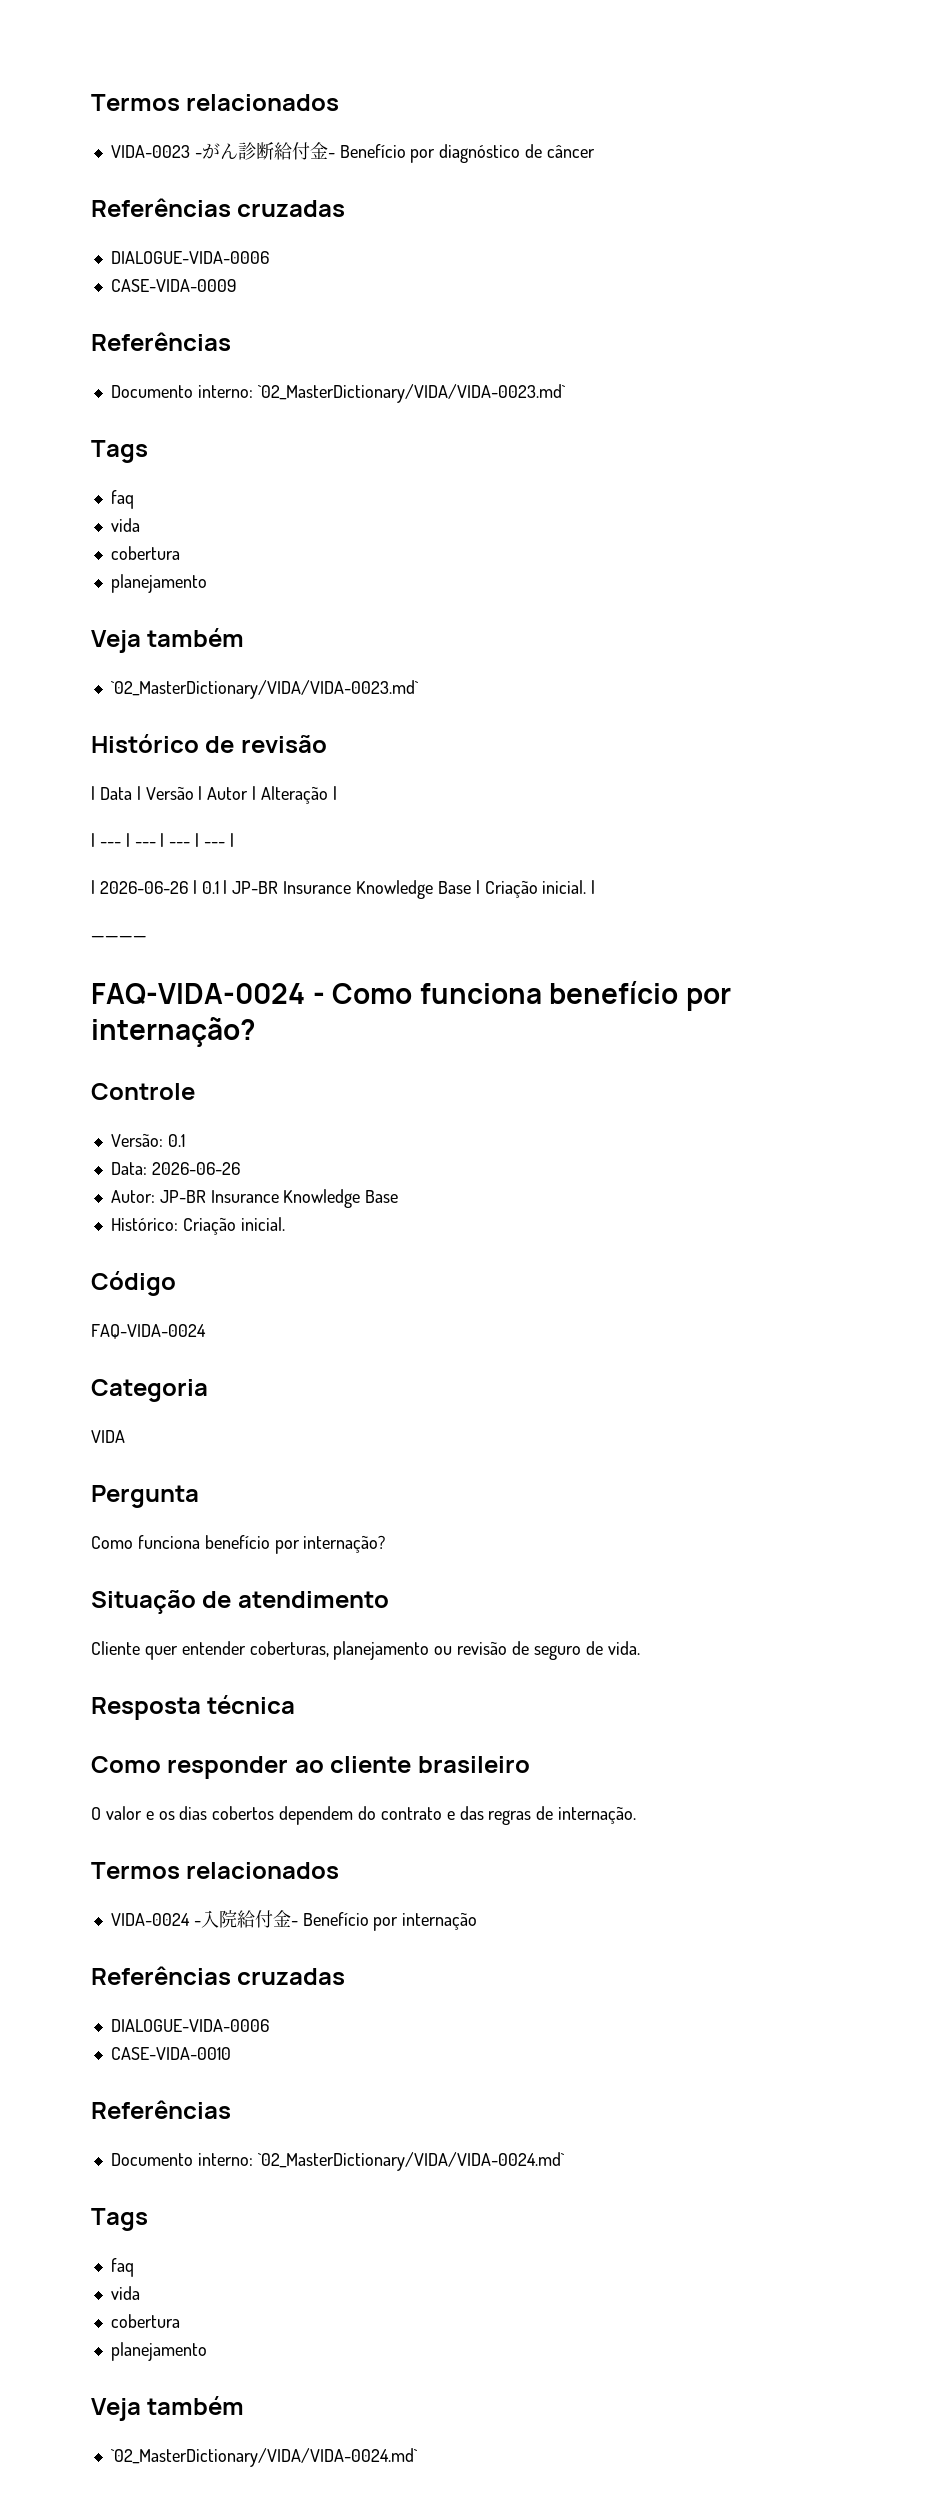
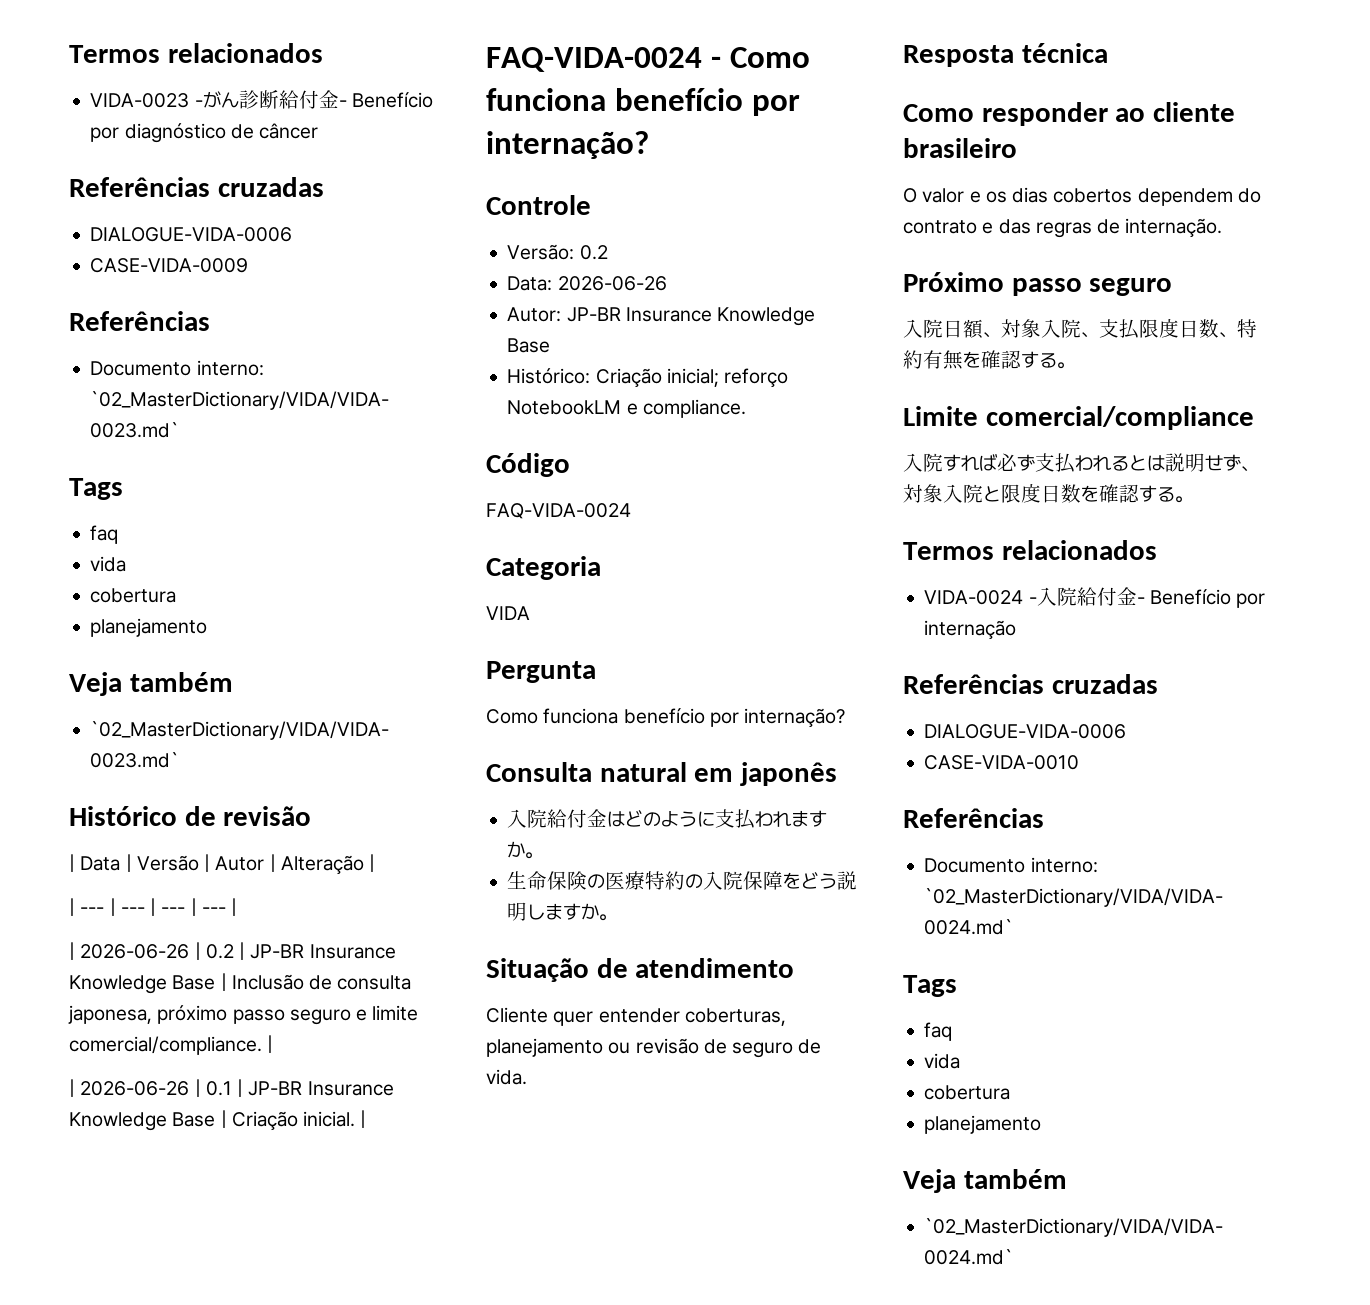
+ | 2026-06-26 | 0.2 | JP-BR Insurance Knowledge Base | Inclusão de consulta japonesa, próximo passo seguro e limite comercial/compliance. |
- ————
- Versão: 0.1
+ Versão: 0.2
- Histórico: Criação inicial.
+ Histórico: Criação inicial; reforço NotebookLM e compliance.
+ Consulta natural em japonês
+ 入院給付金はどのように支払われますか。
+ 生命保険の医療特約の入院保障をどう説明しますか。
+ Próximo passo seguro
+ 入院日額、対象入院、支払限度日数、特約有無を確認する。
+ Limite comercial/compliance
+ 入院すれば必ず支払われるとは説明せず、対象入院と限度日数を確認する。

